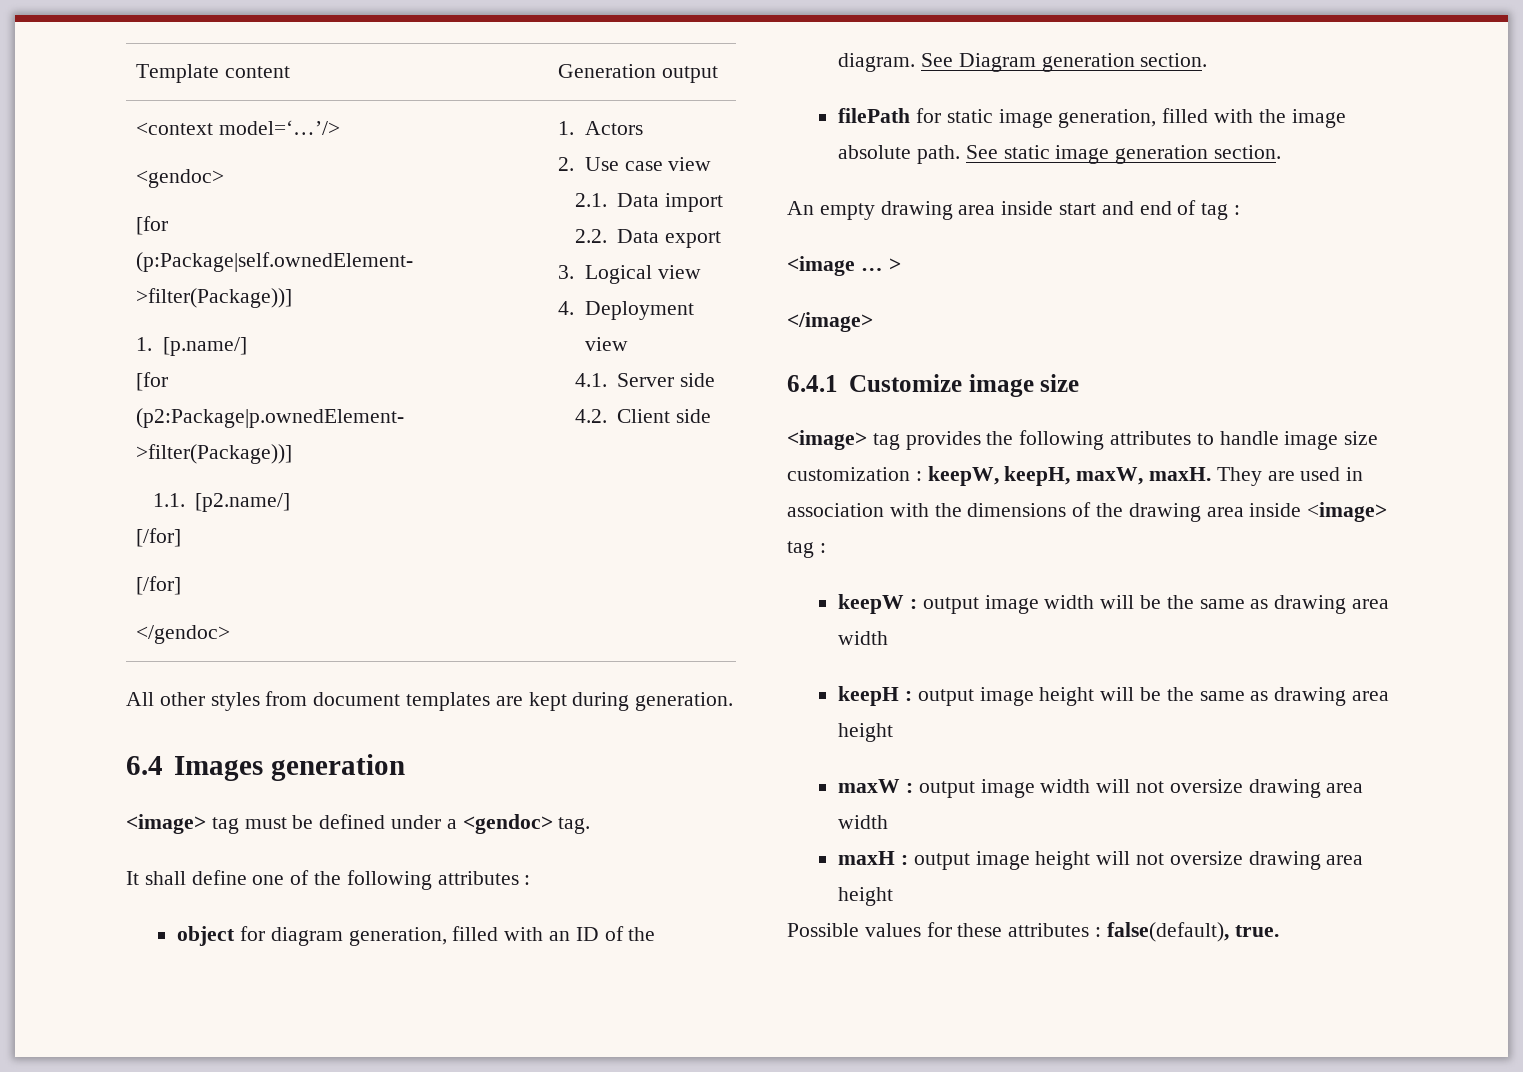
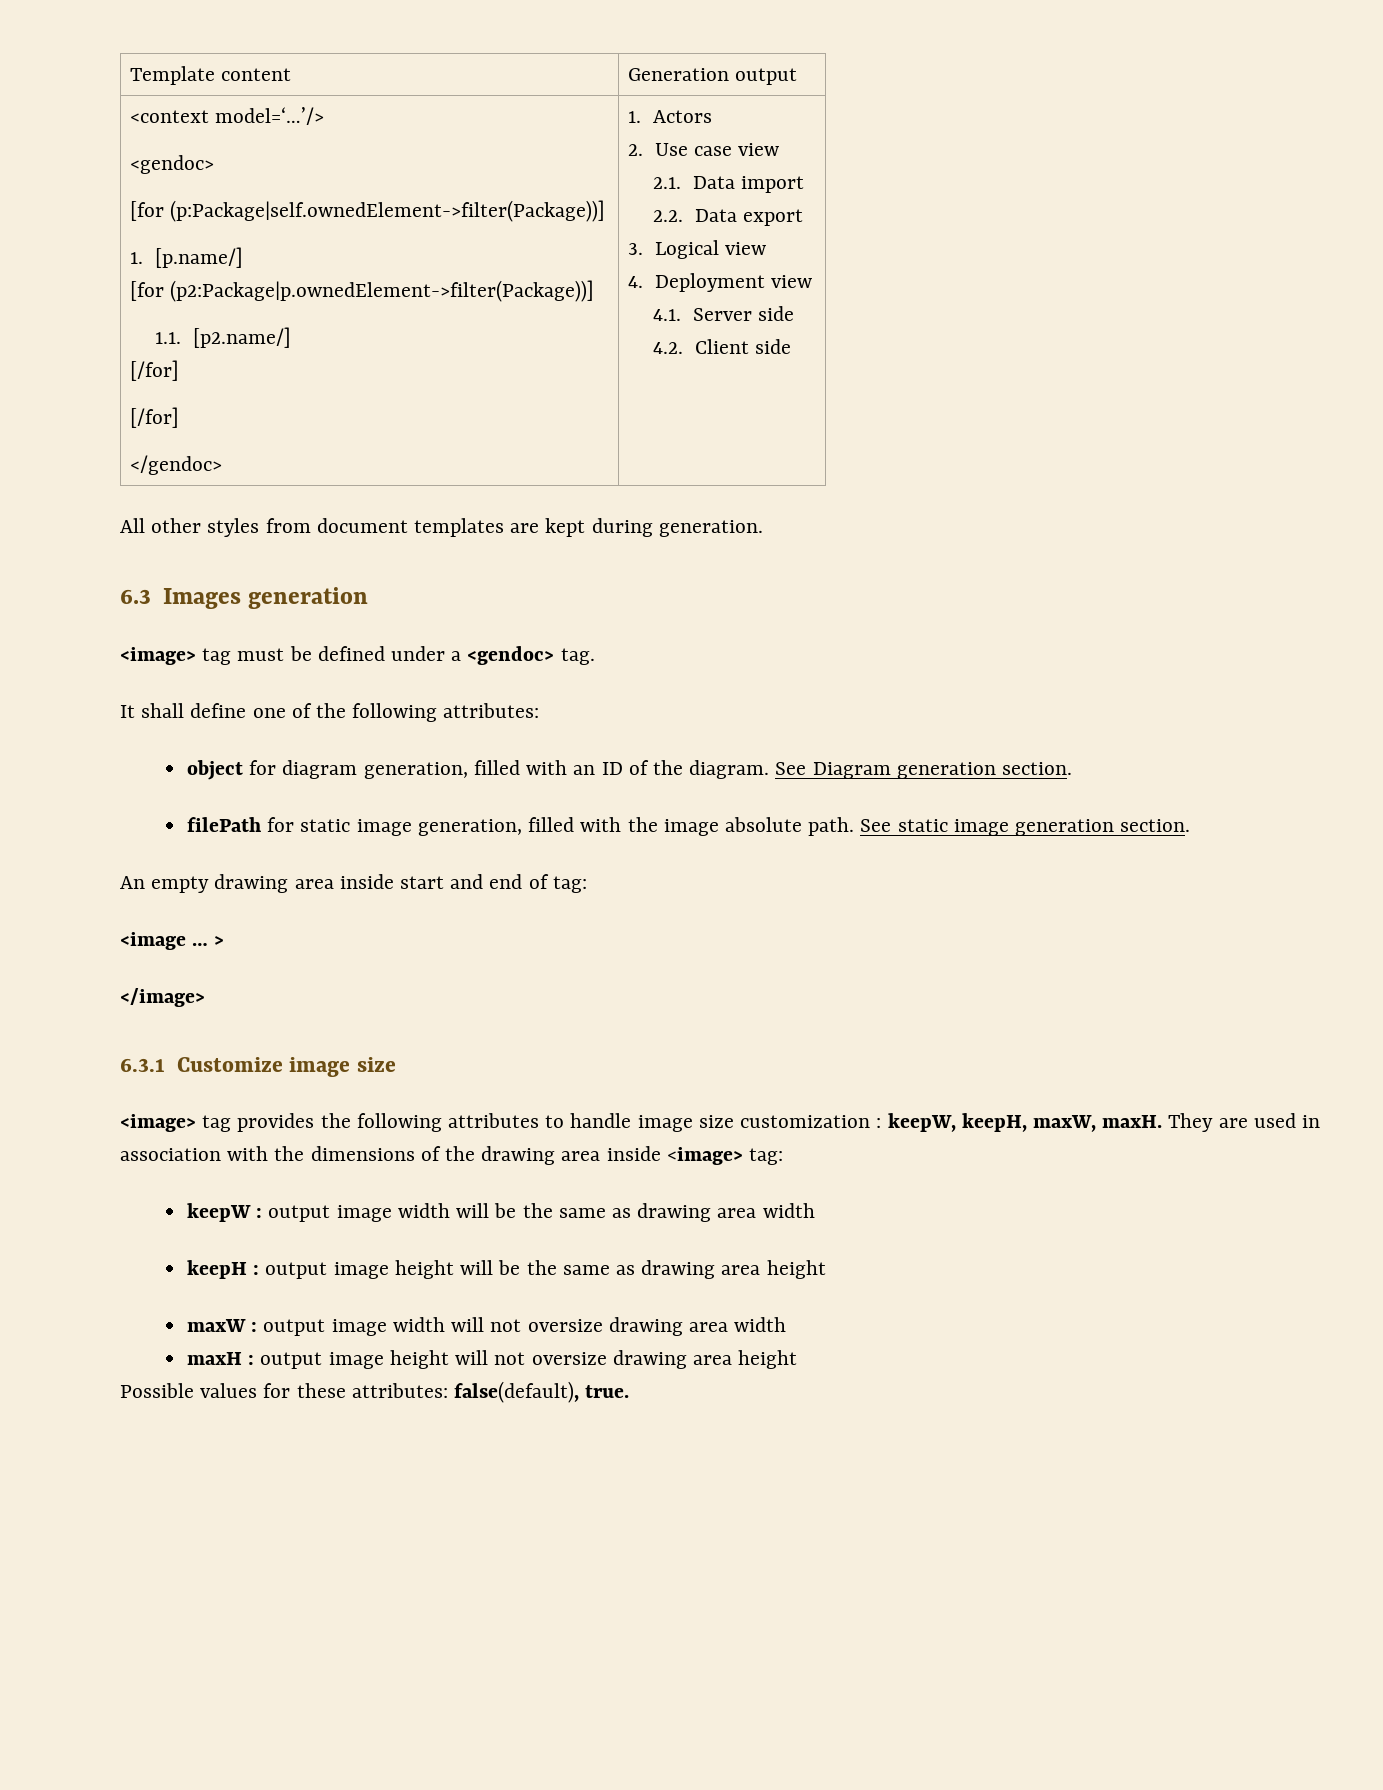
- 6.4 Images generation
+ 6.3 Images generation
- It shall define one of the following attributes :
+ It shall define one of the following attributes:
- An empty drawing area inside start and end of tag :
+ An empty drawing area inside start and end of tag:
- 6.4.1 Customize image size
+ 6.3.1 Customize image size
- They are used in association with the dimensions of the drawing area inside <image> tag :
+ They are used in association with the dimensions of the drawing area inside <image> tag:
- Possible values for these attributes : false(default), true.
+ Possible values for these attributes: false(default), true.

